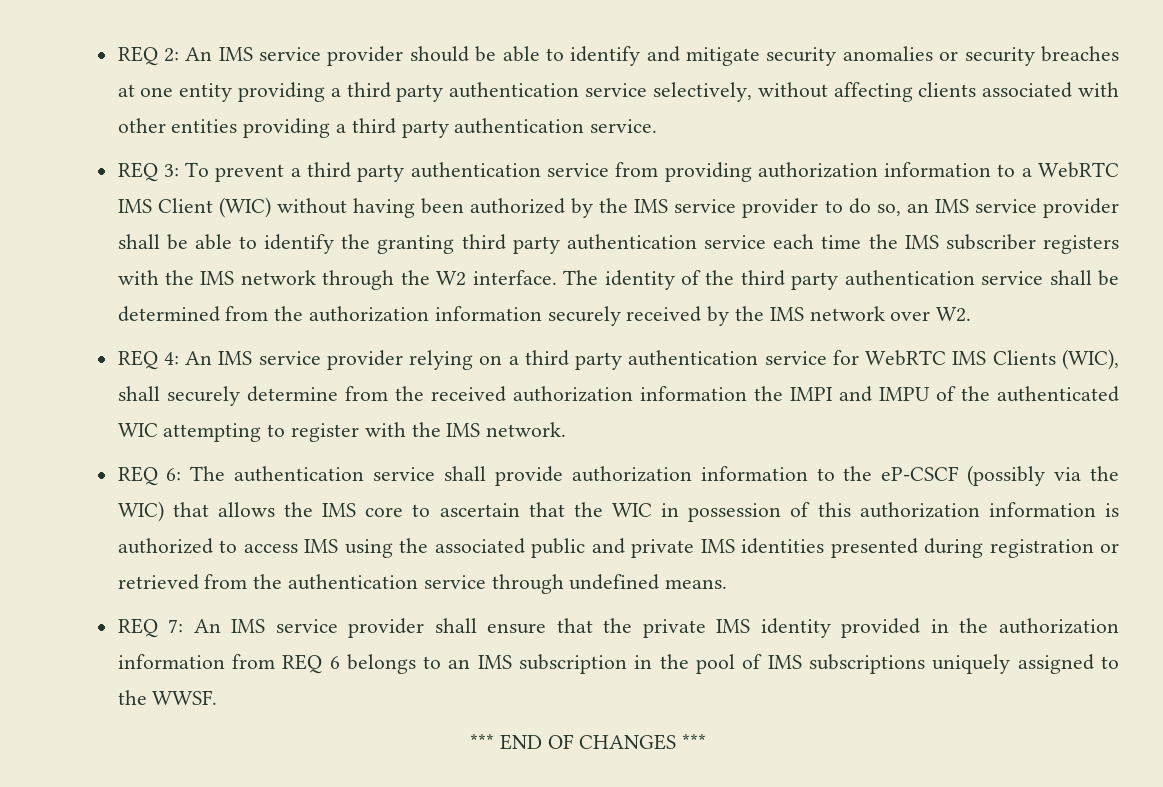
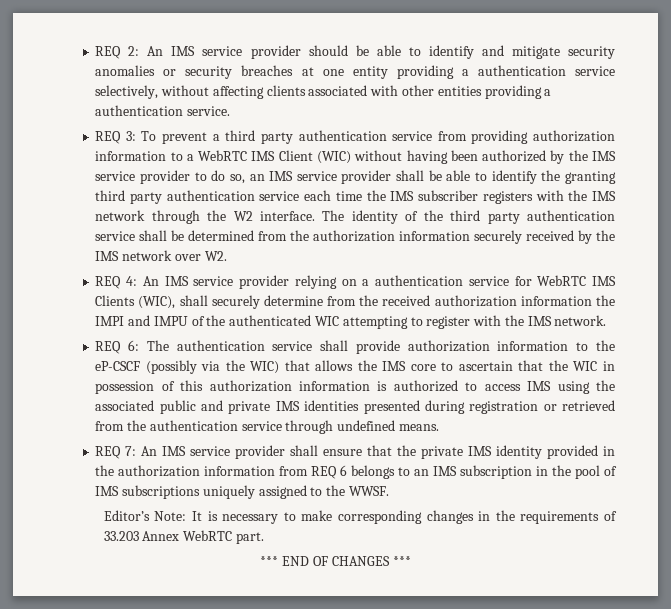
- REQ 2: An IMS service provider should be able to identify and mitigate security anomalies or security breaches at one entity providing a third party authentication service selectively, without affecting clients associated with other entities providing a third party authentication service.
+ REQ 2: An IMS service provider should be able to identify and mitigate security anomalies or security breaches at one entity providing a authentication service selectively, without affecting clients associated with other entities providing a authentication service.
- REQ 4: An IMS service provider relying on a third party authentication service for WebRTC IMS Clients (WIC), shall securely determine from the received authorization information the IMPI and IMPU of the authenticated WIC attempting to register with the IMS network.
+ REQ 4: An IMS service provider relying on a authentication service for WebRTC IMS Clients (WIC), shall securely determine from the received authorization information the IMPI and IMPU of the authenticated WIC attempting to register with the IMS network.
+ Editor’s Note: It is necessary to make corresponding changes in the requirements of 33.203 Annex WebRTC part.

